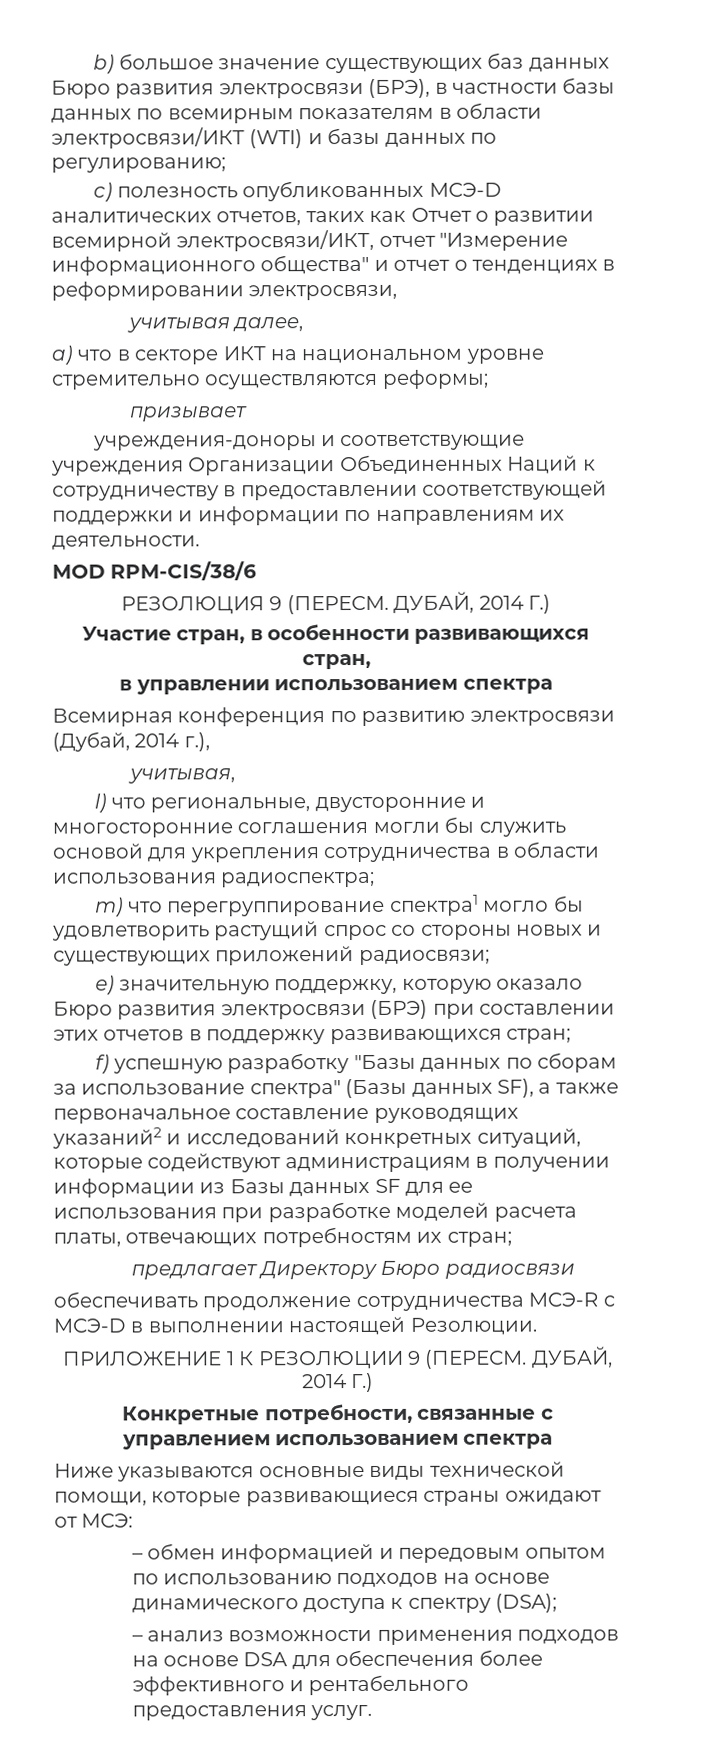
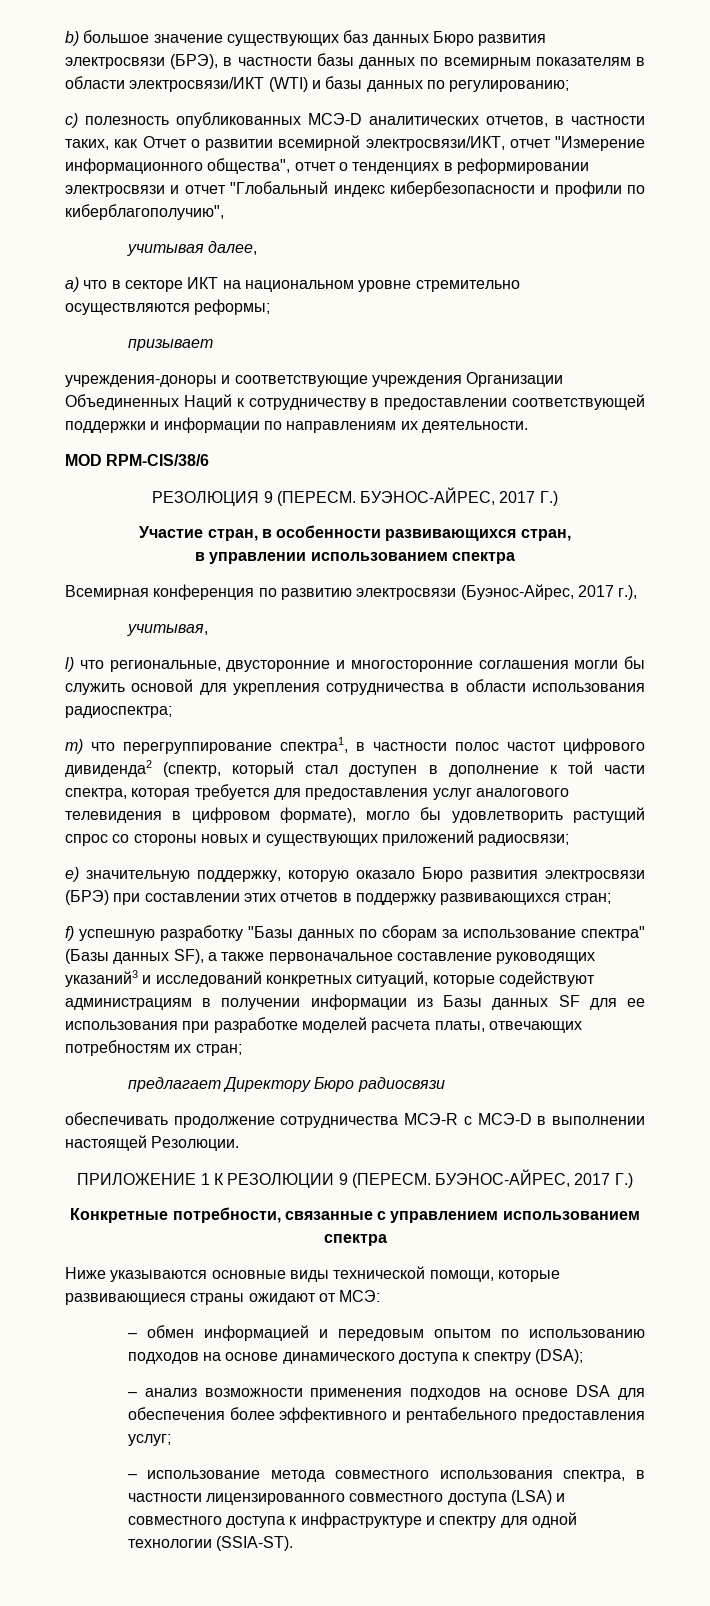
- с) полезность опубликованных МСЭ-D аналитических отчетов, таких как Отчет о развитии всемирной электросвязи/ИКТ, отчет "Измерение информационного общества" и отчет о тенденциях в реформировании электросвязи,
+ с) полезность опубликованных МСЭ-D аналитических отчетов, в частности таких, как Отчет о развитии всемирной электросвязи/ИКТ, отчет "Измерение информационного общества", отчет о тенденциях в реформировании электросвязи и отчет "Глобальный индекс кибербезопасности и профили по киберблагополучию",
- РЕЗОЛЮЦИЯ 9 (ПЕРЕСМ. ДУБАЙ, 2014 Г.)
+ РЕЗОЛЮЦИЯ 9 (ПЕРЕСМ. БУЭНОС-АЙРЕС, 2017 Г.)
- Всемирная конференция по развитию электросвязи (Дубай, 2014 г.),
+ Всемирная конференция по развитию электросвязи (Буэнос-Айрес, 2017 г.),
- m) что перегруппирование спектра1 могло бы удовлетворить растущий спрос со стороны новых и существующих приложений радиосвязи;
+ m) что перегруппирование спектра1, в частности полос частот цифрового дивиденда2 (спектр, который стал доступен в дополнение к той части спектра, которая требуется для предоставления услуг аналогового телевидения в цифровом формате), могло бы удовлетворить растущий спрос со стороны новых и существующих приложений радиосвязи;
- f) успешную разработку "Базы данных по сборам за использование спектра" (Базы данных SF), а также первоначальное составление руководящих указаний2 и исследований конкретных ситуаций, которые содействуют администрациям в получении информации из Базы данных SF для ее использования при разработке моделей расчета платы, отвечающих потребностям их стран;
+ f) успешную разработку "Базы данных по сборам за использование спектра" (Базы данных SF), а также первоначальное составление руководящих указаний3 и исследований конкретных ситуаций, которые содействуют администрациям в получении информации из Базы данных SF для ее использования при разработке моделей расчета платы, отвечающих потребностям их стран;
- ПРИЛОЖЕНИЕ 1 К РЕЗОЛЮЦИИ 9 (ПЕРЕСМ. ДУБАЙ, 2014 Г.)
+ ПРИЛОЖЕНИЕ 1 К РЕЗОЛЮЦИИ 9 (ПЕРЕСМ. БУЭНОС-АЙРЕС, 2017 Г.)
- – анализ возможности применения подходов на основе DSA для обеспечения более эффективного и рентабельного предоставления услуг.
+ – анализ возможности применения подходов на основе DSA для обеспечения более эффективного и рентабельного предоставления услуг;
+ – использование метода совместного использования спектра, в частности лицензированного совместного доступа (LSA) и совместного доступа к инфраструктуре и спектру для одной технологии (SSIA-ST).

